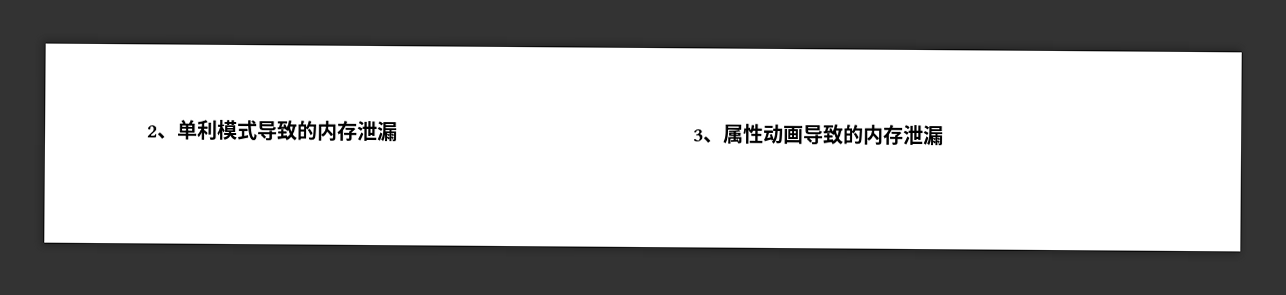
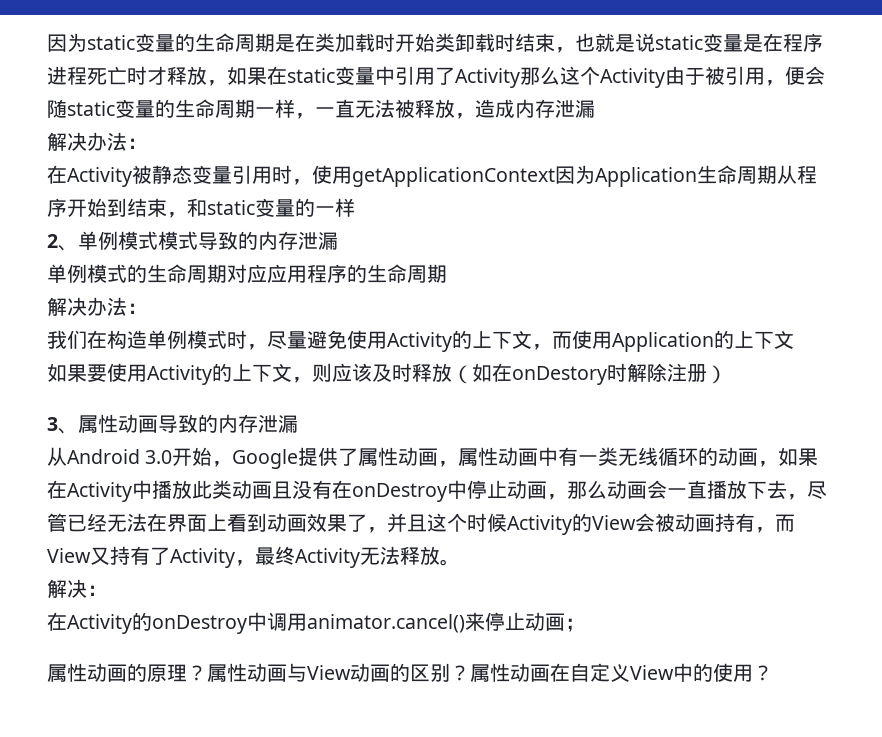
+ 因为static变量的生命周期是在类加载时开始类卸载时结束，也就是说static变量是在程序进程死亡时才释放，如果在static变量中引用了Activity那么这个Activity由于被引用，便会随static变量的生命周期一样，一直无法被释放，造成内存泄漏
+ 解决办法：
+ 在Activity被静态变量引用时，使用getApplicationContext因为Application生命周期从程序开始到结束，和static变量的一样
- 2、单利模式导致的内存泄漏
+ 2、单例模式模式导致的内存泄漏
+ 单例模式的生命周期对应应用程序的生命周期
+ 解决办法：
+ 我们在构造单例模式时，尽量避免使用Activity的上下文，而使用Application的上下文
+ 如果要使用Activity的上下文，则应该及时释放（如在onDestory时解除注册）
+ 从Android 3.0开始，Google提供了属性动画，属性动画中有一类无线循环的动画，如果在Activity中播放此类动画且没有在onDestroy中停止动画，那么动画会一直播放下去，尽管已经无法在界面上看到动画效果了，并且这个时候Activity的View会被动画持有，而View又持有了Activity，最终Activity无法释放。
+ 解决：
+ 在Activity的onDestroy中调用animator.cancel()来停止动画；
+ 属性动画的原理？属性动画与View动画的区别？属性动画在自定义View中的使用？

